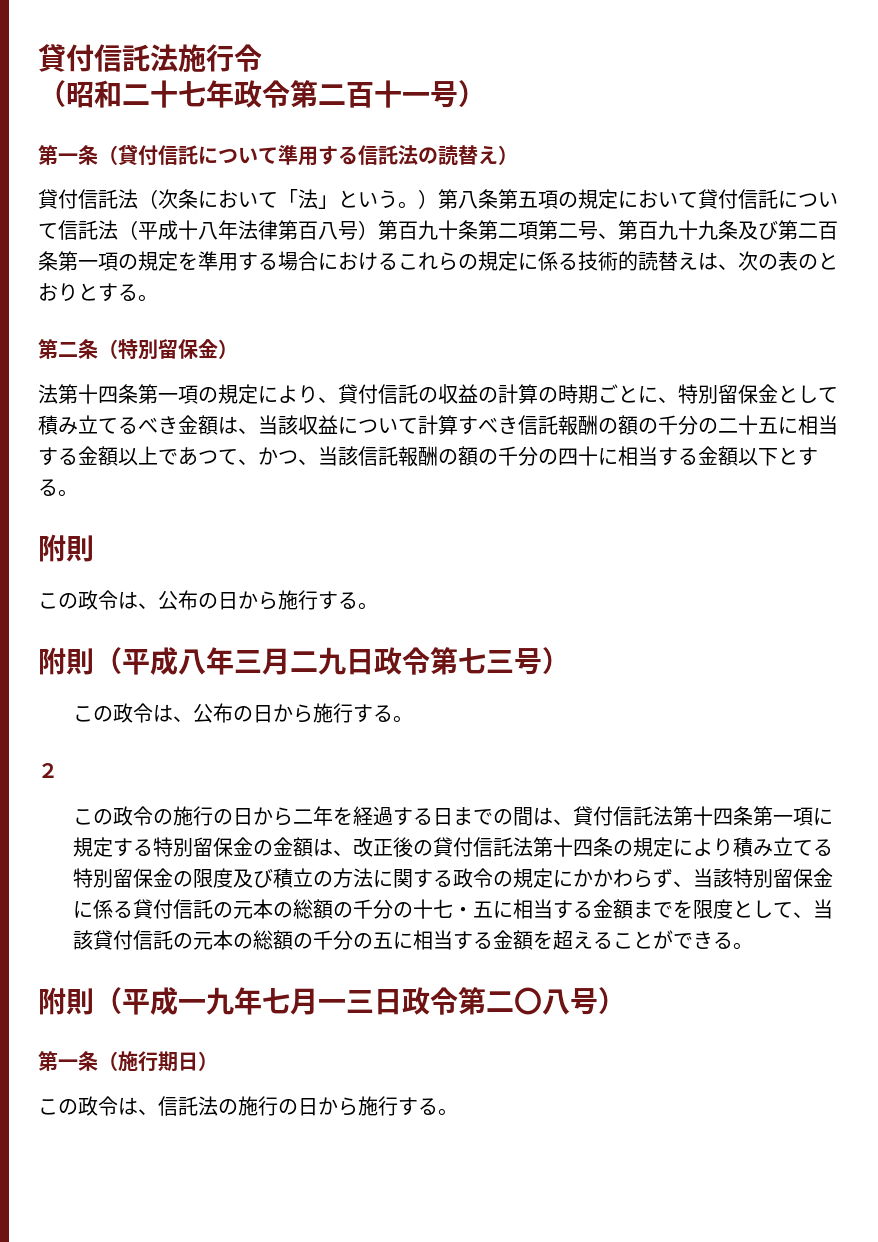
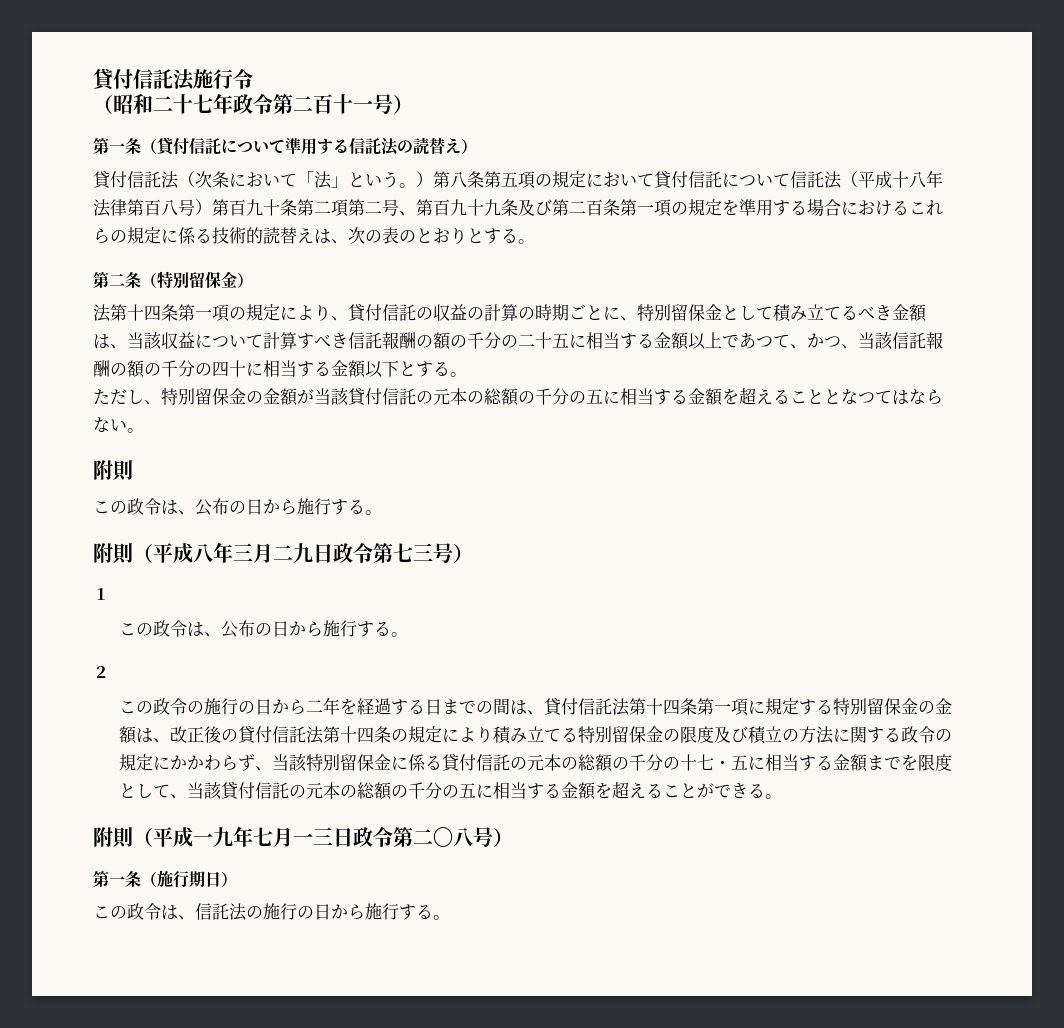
+ ただし、特別留保金の金額が当該貸付信託の元本の総額の千分の五に相当する金額を超えることとなつてはならない。
+ １

